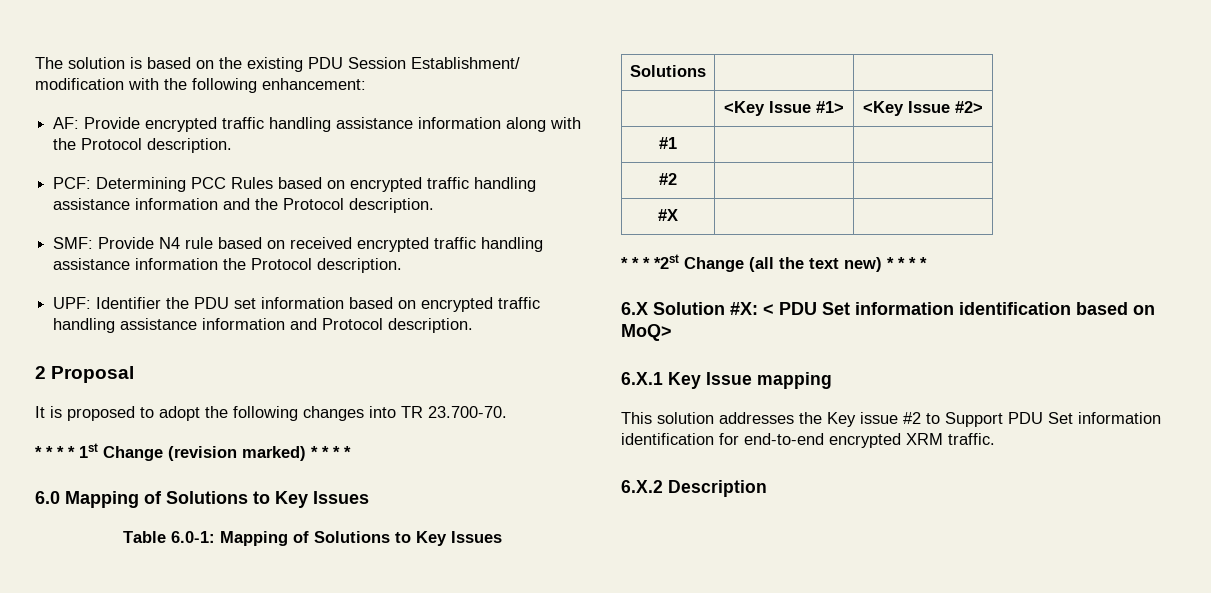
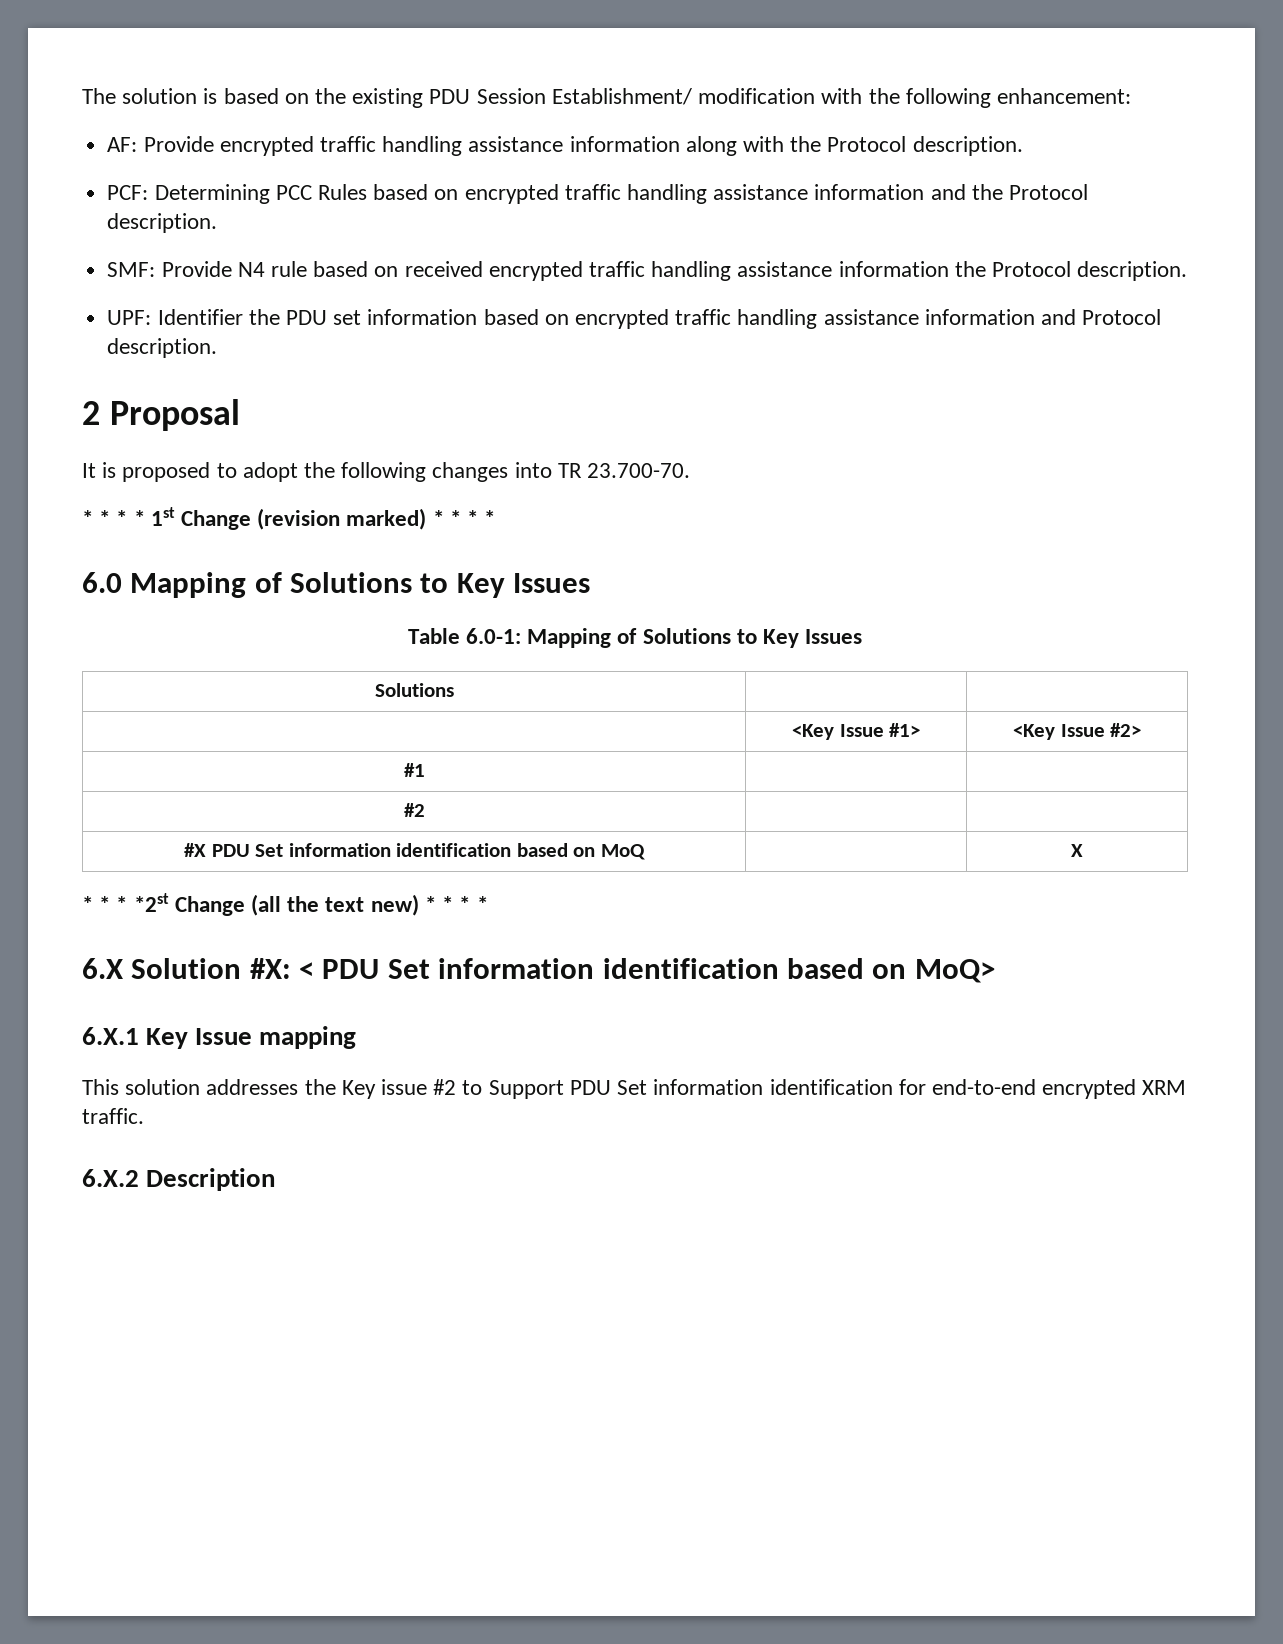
- #X | |
+ #X PDU Set information identification based on MoQ | | X

